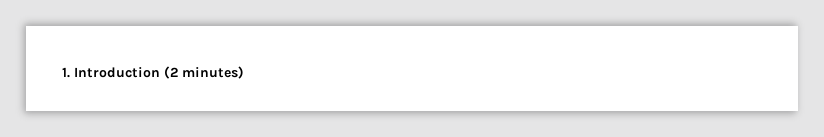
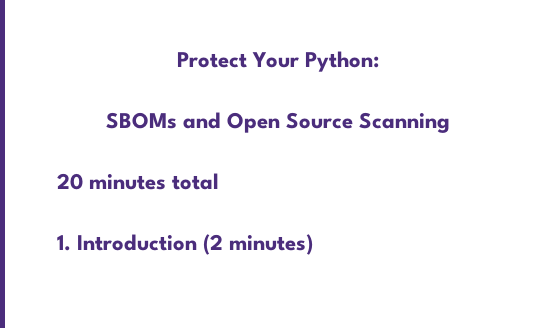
+ Protect Your Python:
+ SBOMs and Open Source Scanning
+ 20 minutes total

